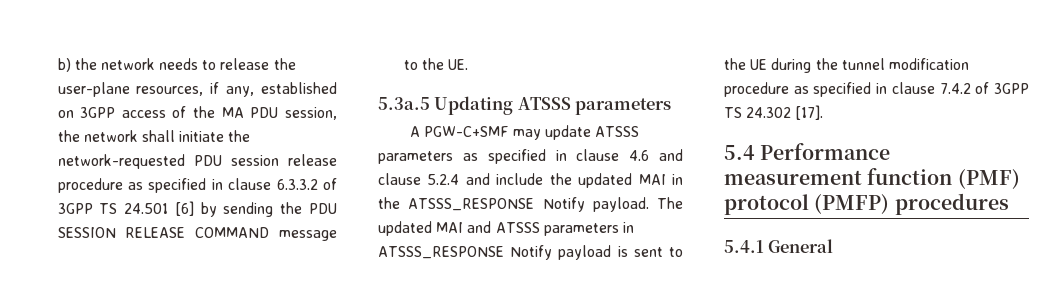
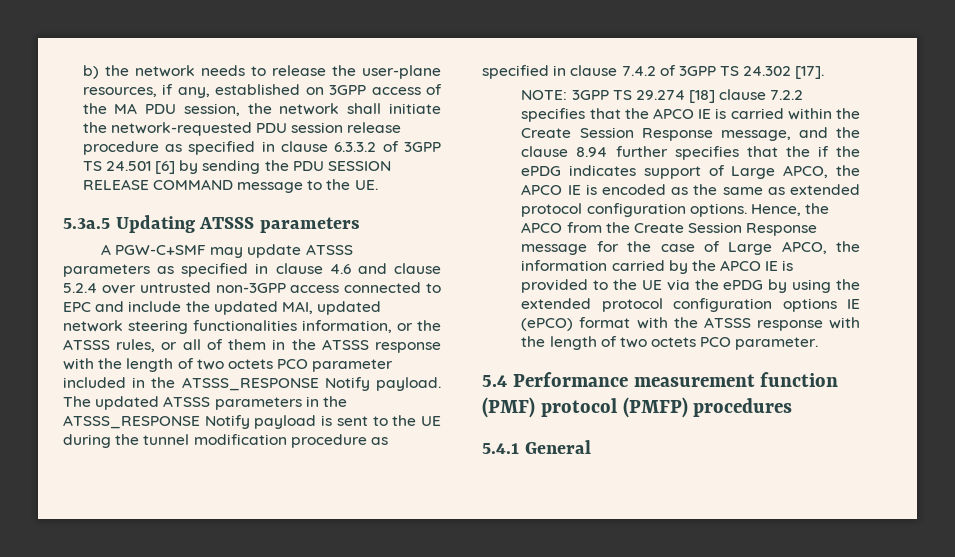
- A PGW-C+SMF may update ATSSS parameters as specified in clause 4.6 and clause 5.2.4 and include the updated MAI in the ATSSS_RESPONSE Notify payload.
+ A PGW-C+SMF may update ATSSS parameters as specified in clause 4.6 and clause 5.2.4 over untrusted non-3GPP access connected to EPC and include the updated MAI, updated network steering functionalities information, or the ATSSS rules, or all of them in the ATSSS response with the length of two octets PCO parameter included in the ATSSS_RESPONSE Notify payload.
- The updated MAI and ATSSS parameters in ATSSS_RESPONSE Notify payload is sent to the UE during the tunnel modification procedure as specified in clause 7.4.2 of 3GPP TS 24.302 [17].
+ The updated ATSSS parameters in the ATSSS_RESPONSE Notify payload is sent to the UE during the tunnel modification procedure as specified in clause 7.4.2 of 3GPP TS 24.302 [17].
+ NOTE: 3GPP TS 29.274 [18] clause 7.2.2 specifies that the APCO IE is carried within the Create Session Response message, and the clause 8.94 further specifies that the if the ePDG indicates support of Large APCO, the APCO IE is encoded as the same as extended protocol configuration options. Hence, the APCO from the Create Session Response message for the case of Large APCO, the information carried by the APCO IE is provided to the UE via the ePDG by using the extended protocol configuration options IE (ePCO) format with the ATSSS response with the length of two octets PCO parameter.

